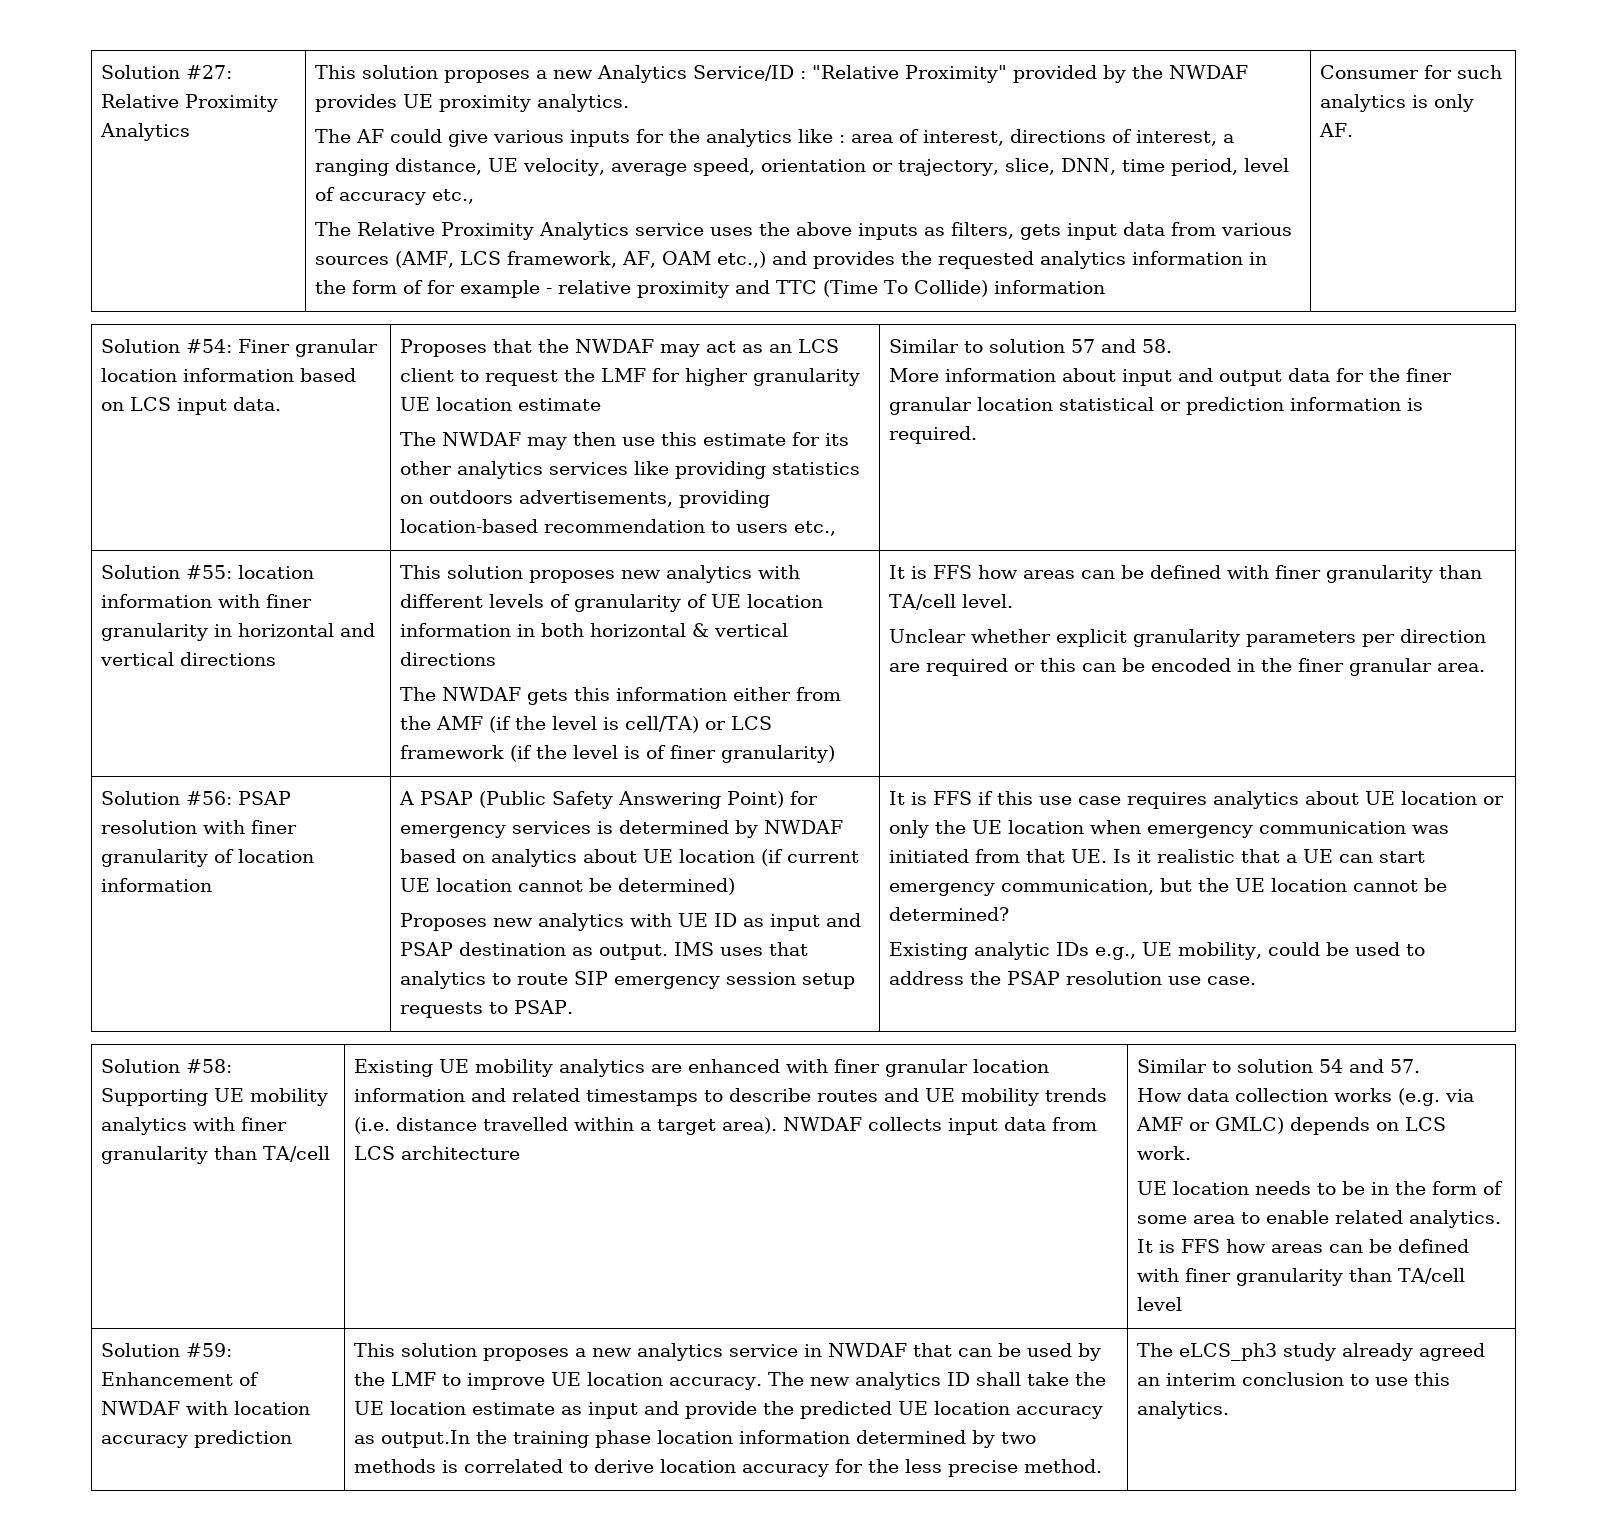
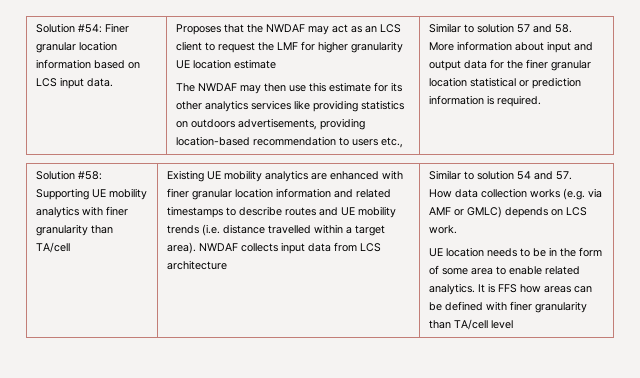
- Solution #27: Relative Proximity Analytics | This solution proposes a new Analytics Service/ID : "Relative Proximity" provided by the NWDAF provides UE proximity analytics.
- The AF could give various inputs for the analytics like : area of interest, directions of interest, a ranging distance, UE velocity, average speed, orientation or trajectory, slice, DNN, time period, level of accuracy etc.,
- The Relative Proximity Analytics service uses the above inputs as filters, gets input data from various sources (AMF, LCS framework, AF, OAM etc.,) and provides the requested analytics information in the form of for example - relative proximity and TTC (Time To Collide) information | Consumer for such analytics is only AF.
- Solution #55: location information with finer granularity in horizontal and vertical directions | This solution proposes new analytics with different levels of granularity of UE location information in both horizontal & vertical directions
- The NWDAF gets this information either from the AMF (if the level is cell/TA) or LCS framework (if the level is of finer granularity) | It is FFS how areas can be defined with finer granularity than TA/cell level.
- Unclear whether explicit granularity parameters per direction are required or this can be encoded in the finer granular area.
- Solution #56: PSAP resolution with finer granularity of location information | A PSAP (Public Safety Answering Point) for emergency services is determined by NWDAF based on analytics about UE location (if current UE location cannot be determined)
- Proposes new analytics with UE ID as input and PSAP destination as output. IMS uses that analytics to route SIP emergency session setup requests to PSAP. | It is FFS if this use case requires analytics about UE location or only the UE location when emergency communication was initiated from that UE. Is it realistic that a UE can start emergency communication, but the UE location cannot be determined?
- Existing analytic IDs e.g., UE mobility, could be used to address the PSAP resolution use case.
- Solution #59: Enhancement of NWDAF with location accuracy prediction | This solution proposes a new analytics service in NWDAF that can be used by the LMF to improve UE location accuracy. The new analytics ID shall take the UE location estimate as input and provide the predicted UE location accuracy as output.In the training phase location information determined by two methods is correlated to derive location accuracy for the less precise method. | The eLCS_ph3 study already agreed an interim conclusion to use this analytics.

